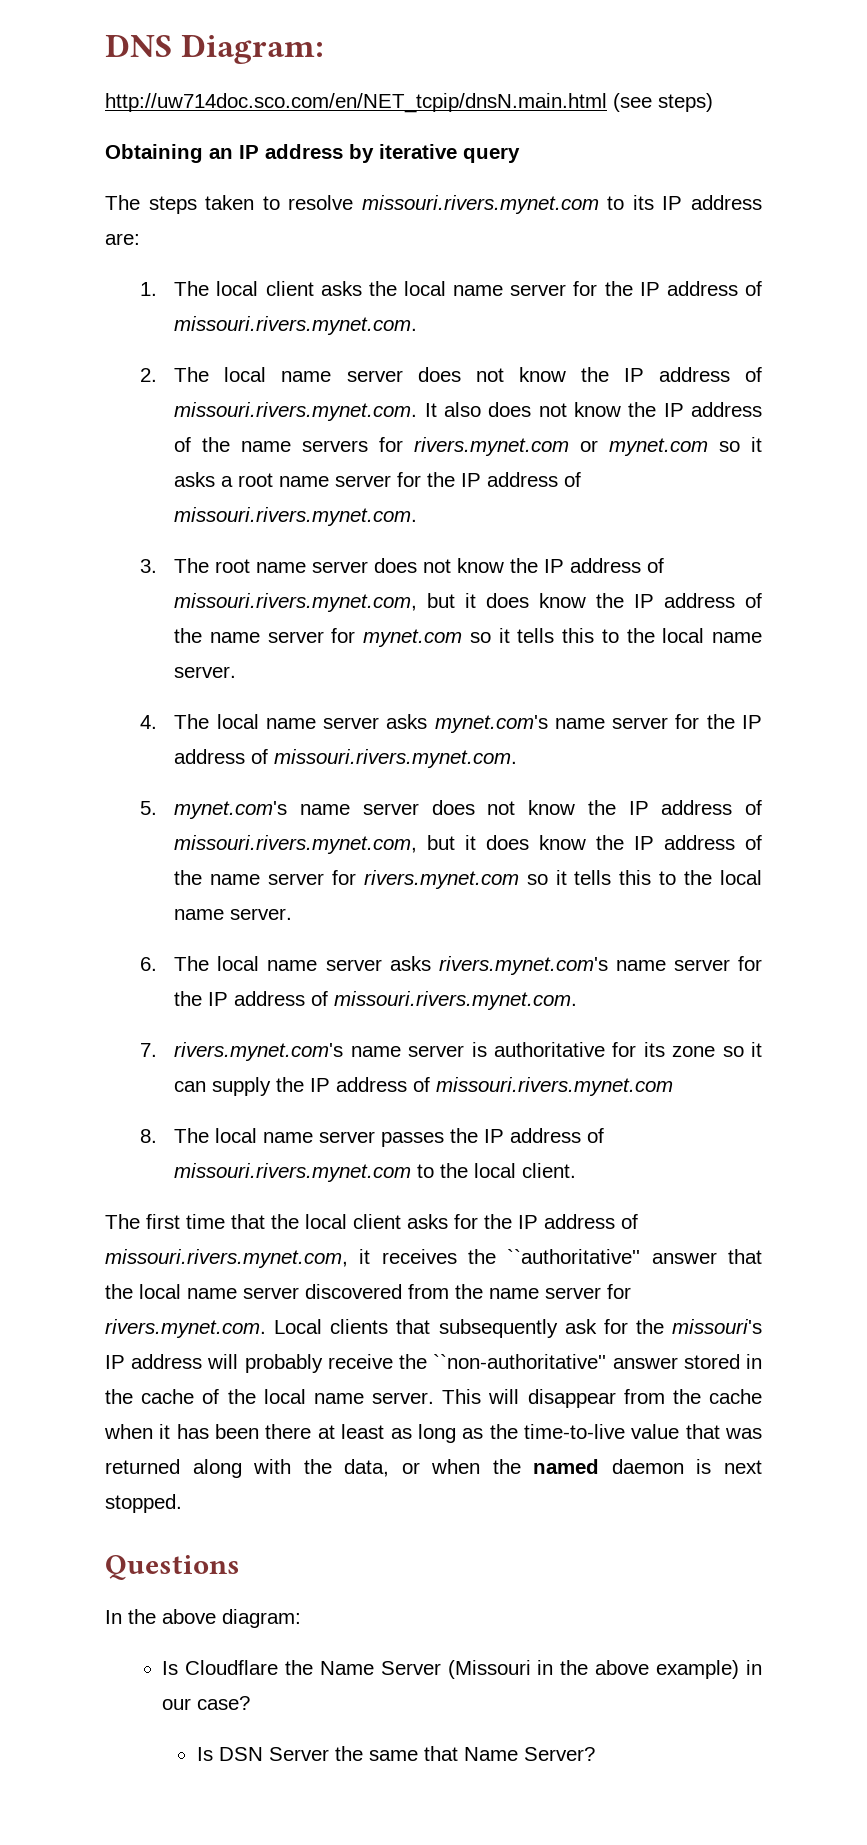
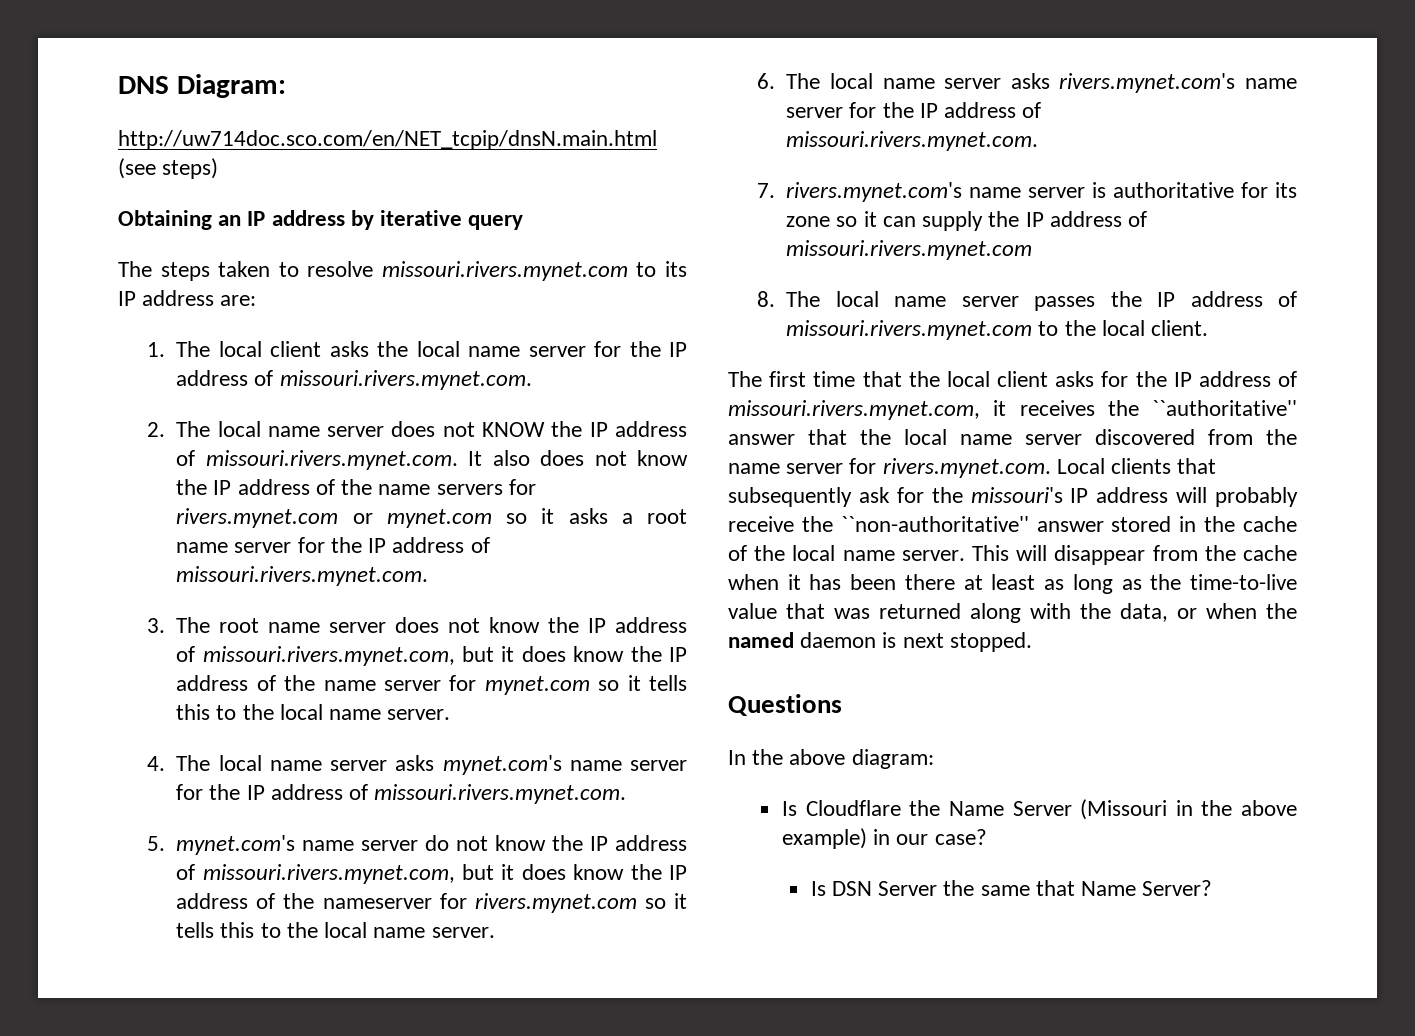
- 2. The local name server does not know the IP address of missouri.rivers.mynet.com. It also does not know the IP address of the name servers for rivers.mynet.com or mynet.com so it asks a root name server for the IP address of missouri.rivers.mynet.com.
+ 2. The local name server does not KNOW the IP address of missouri.rivers.mynet.com. It also does not know the IP address of the name servers for rivers.mynet.com or mynet.com so it asks a root name server for the IP address of missouri.rivers.mynet.com.
- 5. mynet.com's name server does not know the IP address of missouri.rivers.mynet.com, but it does know the IP address of the name server for rivers.mynet.com so it tells this to the local name server.
+ 5. mynet.com's name server do not know the IP address of missouri.rivers.mynet.com, but it does know the IP address of the nameserver for rivers.mynet.com so it tells this to the local name server.

